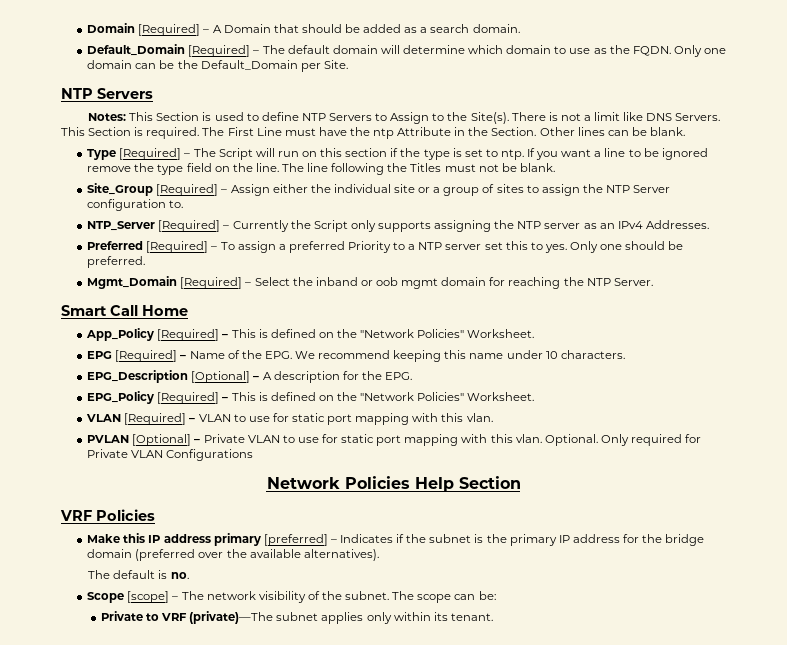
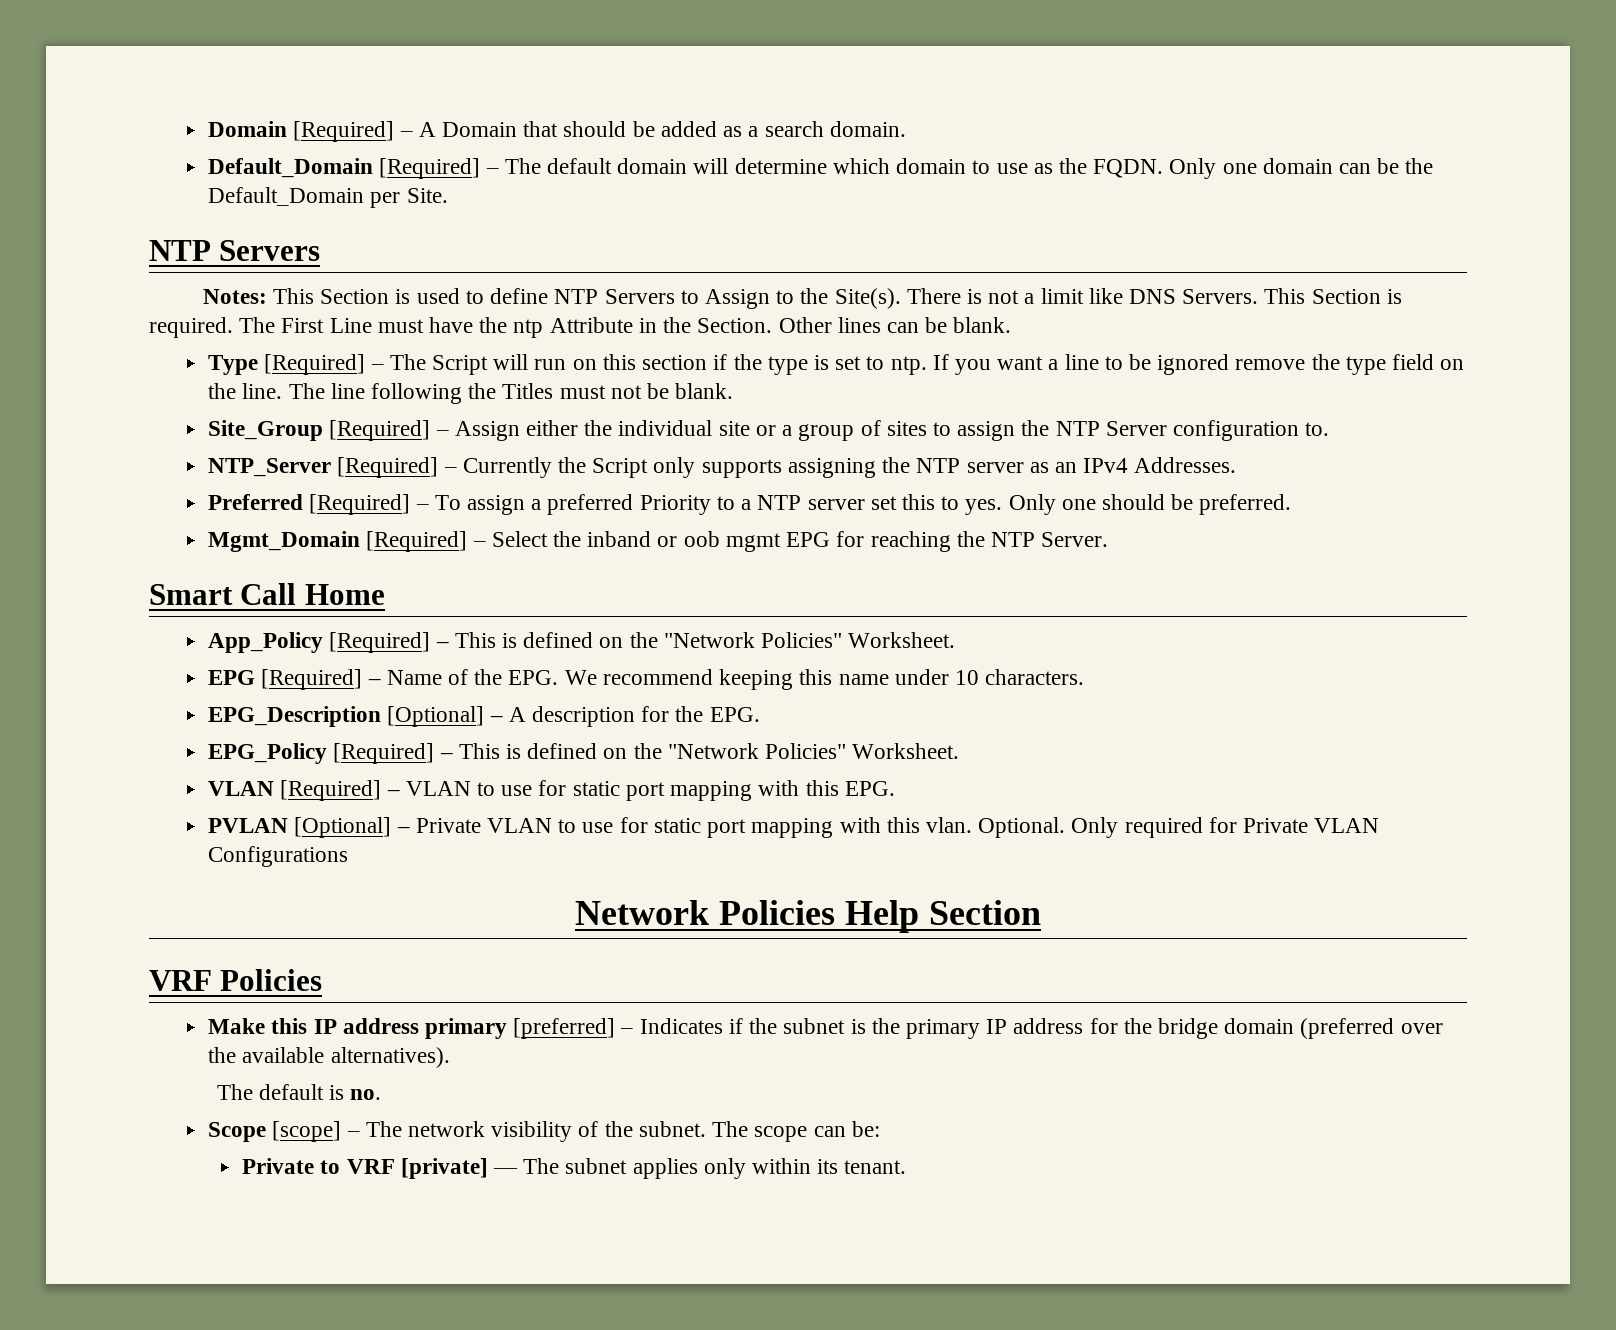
- Mgmt_Domain [Required] – Select the inband or oob mgmt domain for reaching the NTP Server.
+ Mgmt_Domain [Required] – Select the inband or oob mgmt EPG for reaching the NTP Server.
- VLAN [Required] – VLAN to use for static port mapping with this vlan.
+ VLAN [Required] – VLAN to use for static port mapping with this EPG.
- Private to VRF (private)—The subnet applies only within its tenant.
+ Private to VRF [private] — The subnet applies only within its tenant.

